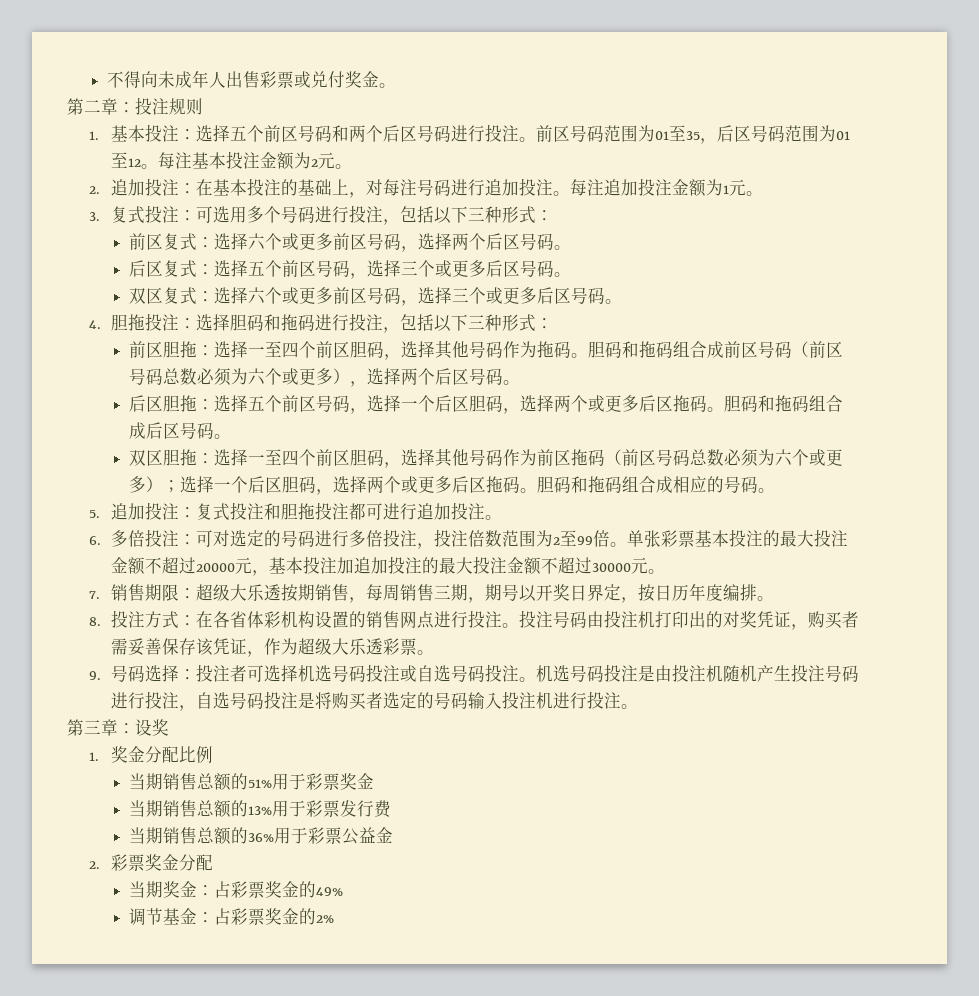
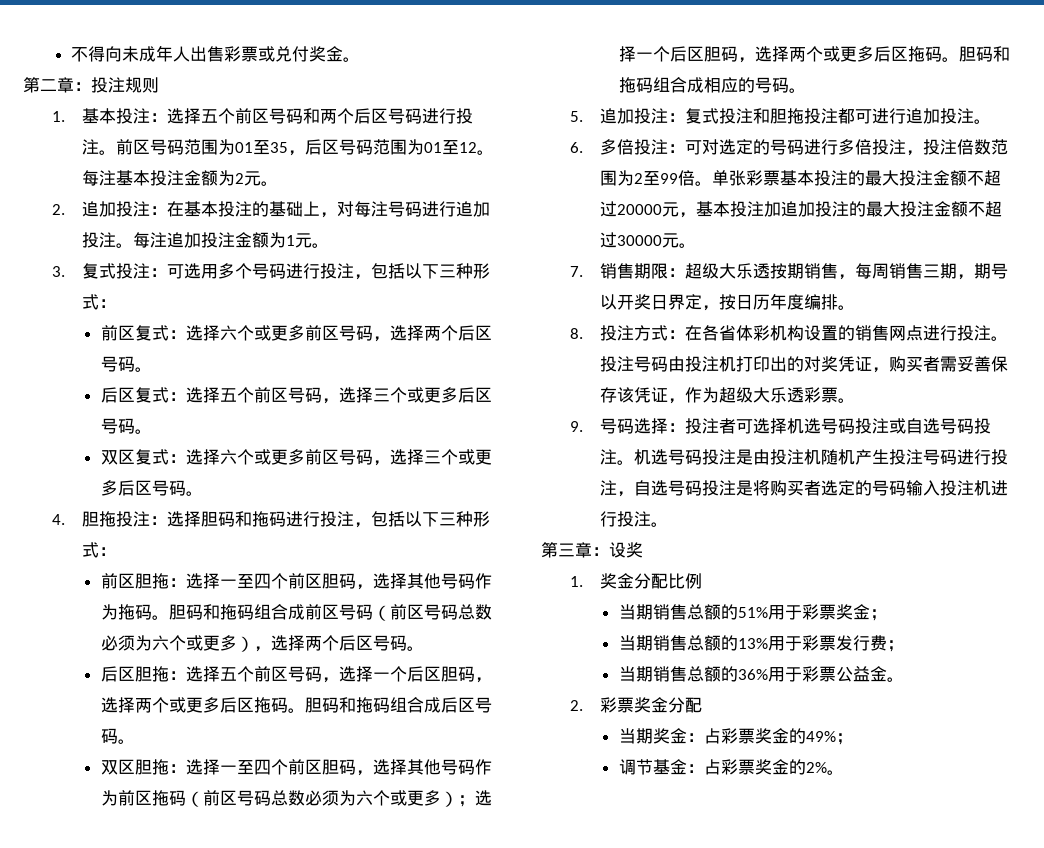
- 当期销售总额的51%用于彩票奖金
+ 当期销售总额的51%用于彩票奖金；
- 当期销售总额的13%用于彩票发行费
+ 当期销售总额的13%用于彩票发行费；
- 当期销售总额的36%用于彩票公益金
+ 当期销售总额的36%用于彩票公益金。
- 当期奖金：占彩票奖金的49%
+ 当期奖金：占彩票奖金的49%；
- 调节基金：占彩票奖金的2%
+ 调节基金：占彩票奖金的2%。

